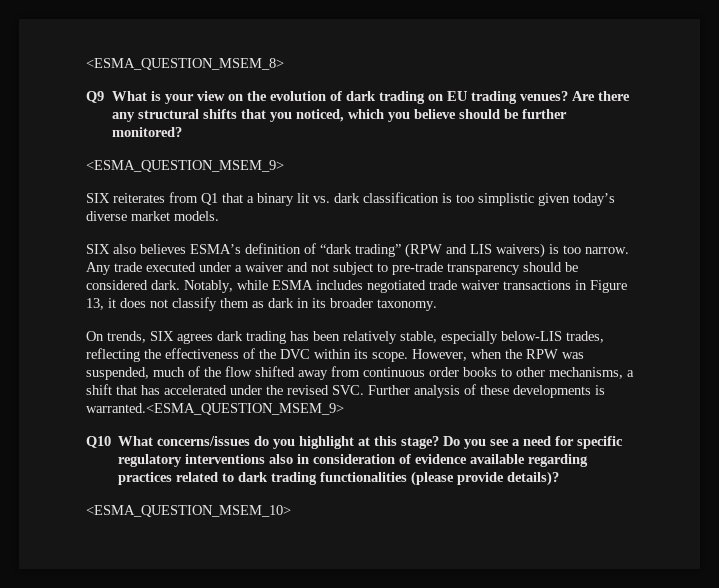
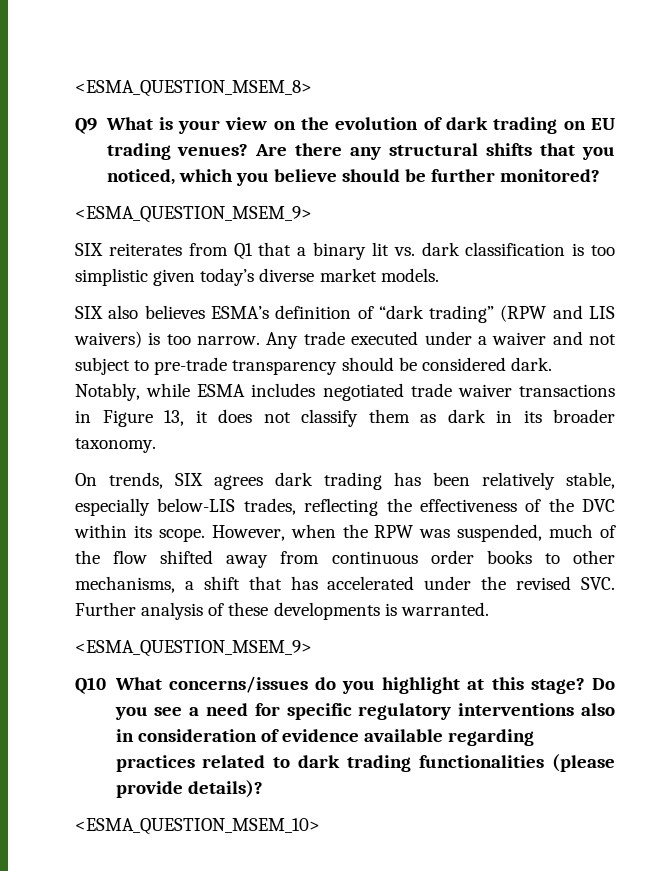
- However, when the RPW was suspended, much of the flow shifted away from continuous order books to other mechanisms, a shift that has accelerated under the revised SVC. Further analysis of these developments is warranted.<ESMA_QUESTION_MSEM_9>
+ However, when the RPW was suspended, much of the flow shifted away from continuous order books to other mechanisms, a shift that has accelerated under the revised SVC. Further analysis of these developments is warranted.
+ <ESMA_QUESTION_MSEM_9>

